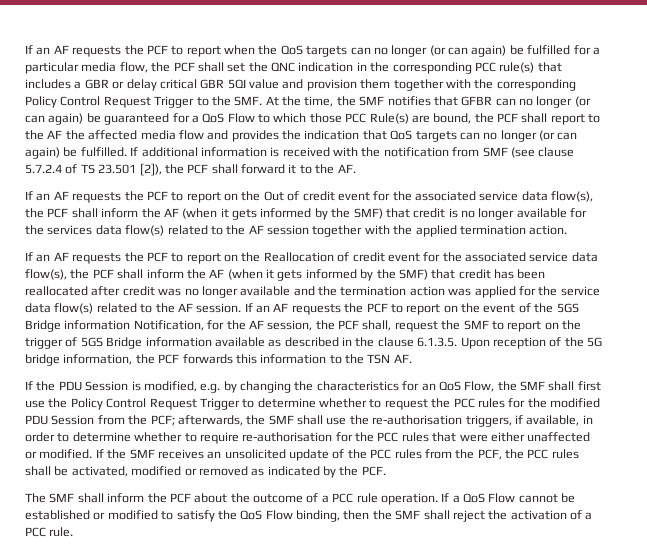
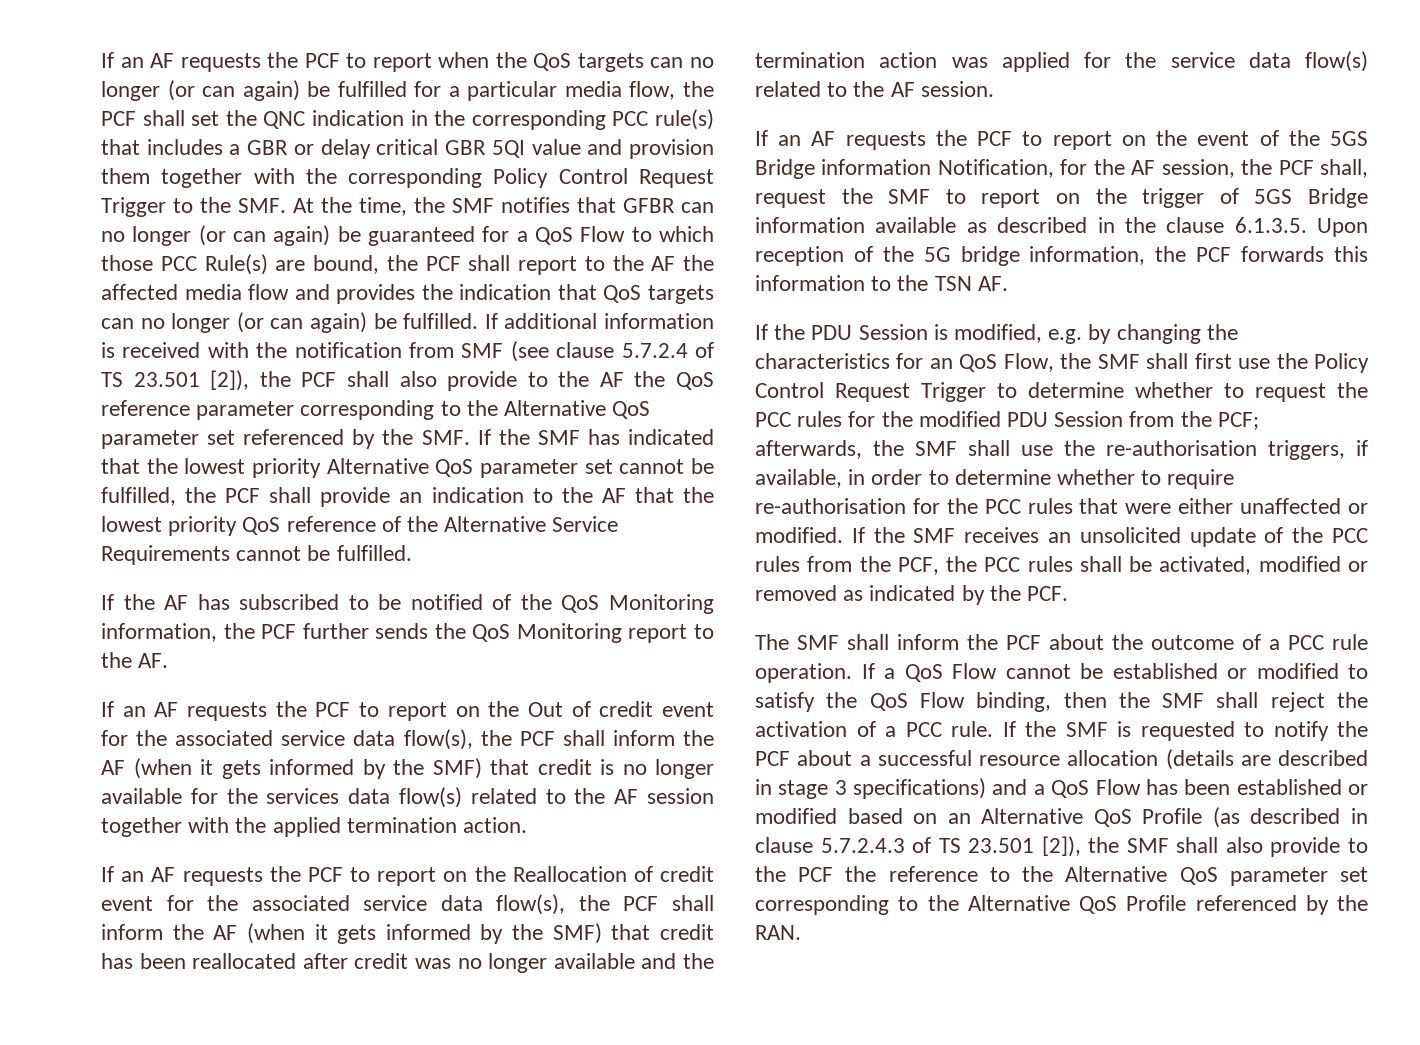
- If additional information is received with the notification from SMF (see clause 5.7.2.4 of TS 23.501 [2]), the PCF shall forward it to the AF.
+ If additional information is received with the notification from SMF (see clause 5.7.2.4 of TS 23.501 [2]), the PCF shall also provide to the AF the QoS reference parameter corresponding to the Alternative QoS parameter set referenced by the SMF. If the SMF has indicated that the lowest priority Alternative QoS parameter set cannot be fulfilled, the PCF shall provide an indication to the AF that the lowest priority QoS reference of the Alternative Service Requirements cannot be fulfilled.
+ If the AF has subscribed to be notified of the QoS Monitoring information, the PCF further sends the QoS Monitoring report to the AF.
- If an AF requests the PCF to report on the Reallocation of credit event for the associated service data flow(s), the PCF shall inform the AF (when it gets informed by the SMF) that credit has been reallocated after credit was no longer available and the termination action was applied for the service data flow(s) related to the AF session. If an AF requests the PCF to report on the event of the 5GS Bridge information Notification, for the AF session, the PCF shall, request the SMF to report on the trigger of 5GS Bridge information available as described in the clause 6.1.3.5. Upon reception of the 5G bridge information, the PCF forwards this information to the TSN AF.
+ If an AF requests the PCF to report on the Reallocation of credit event for the associated service data flow(s), the PCF shall inform the AF (when it gets informed by the SMF) that credit has been reallocated after credit was no longer available and the termination action was applied for the service data flow(s) related to the AF session.
+ If an AF requests the PCF to report on the event of the 5GS Bridge information Notification, for the AF session, the PCF shall, request the SMF to report on the trigger of 5GS Bridge information available as described in the clause 6.1.3.5. Upon reception of the 5G bridge information, the PCF forwards this information to the TSN AF.
+ If the SMF is requested to notify the PCF about a successful resource allocation (details are described in stage 3 specifications) and a QoS Flow has been established or modified based on an Alternative QoS Profile (as described in clause 5.7.2.4.3 of TS 23.501 [2]), the SMF shall also provide to the PCF the reference to the Alternative QoS parameter set corresponding to the Alternative QoS Profile referenced by the RAN.

